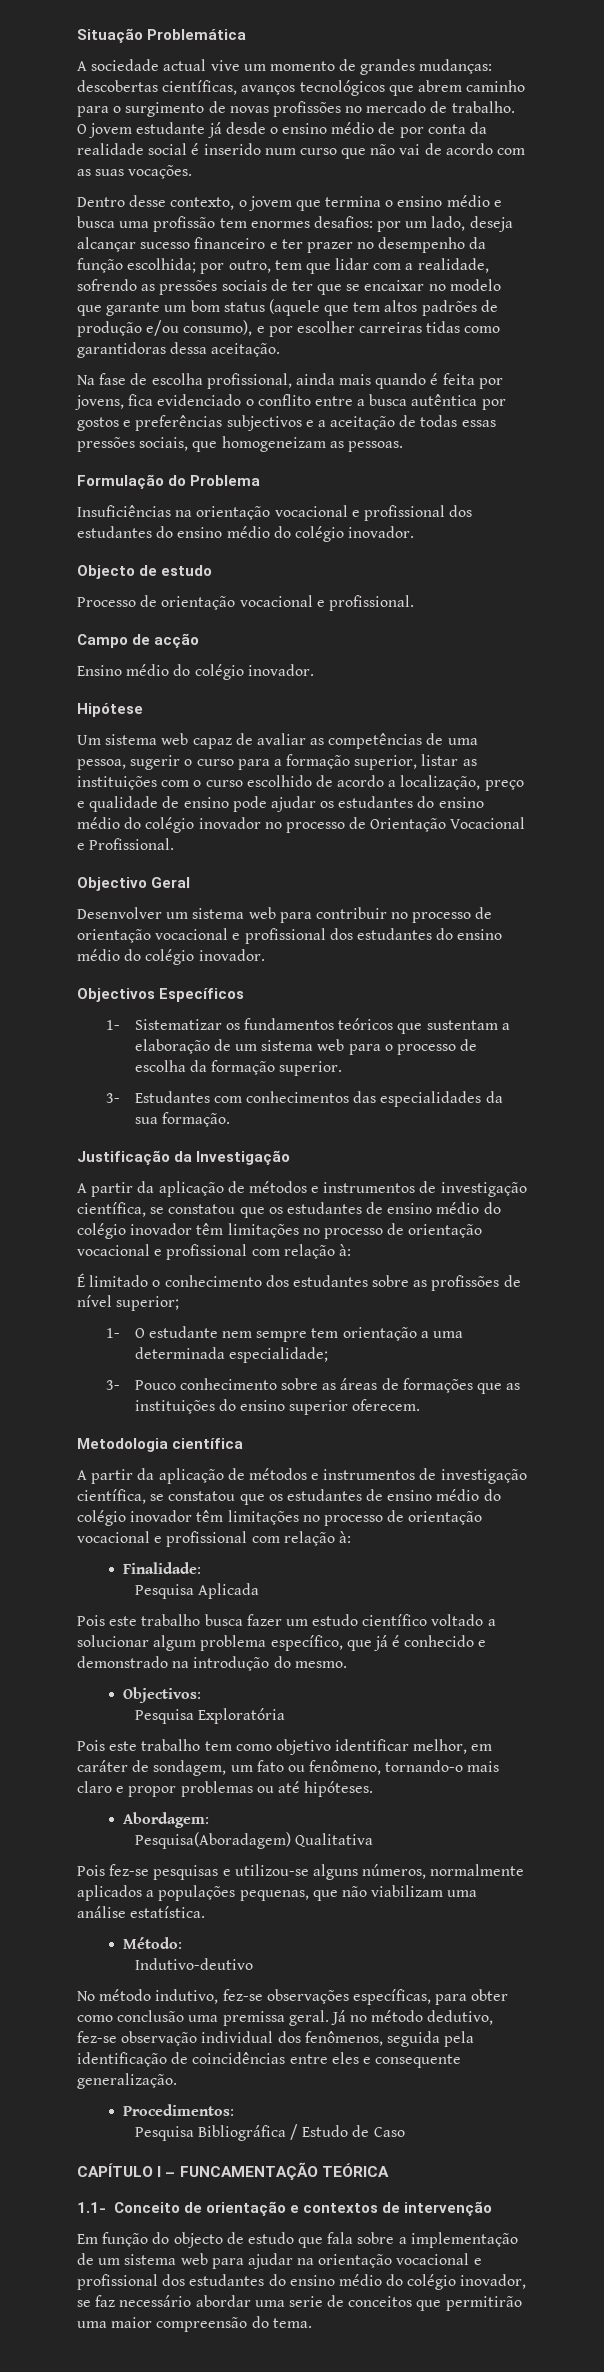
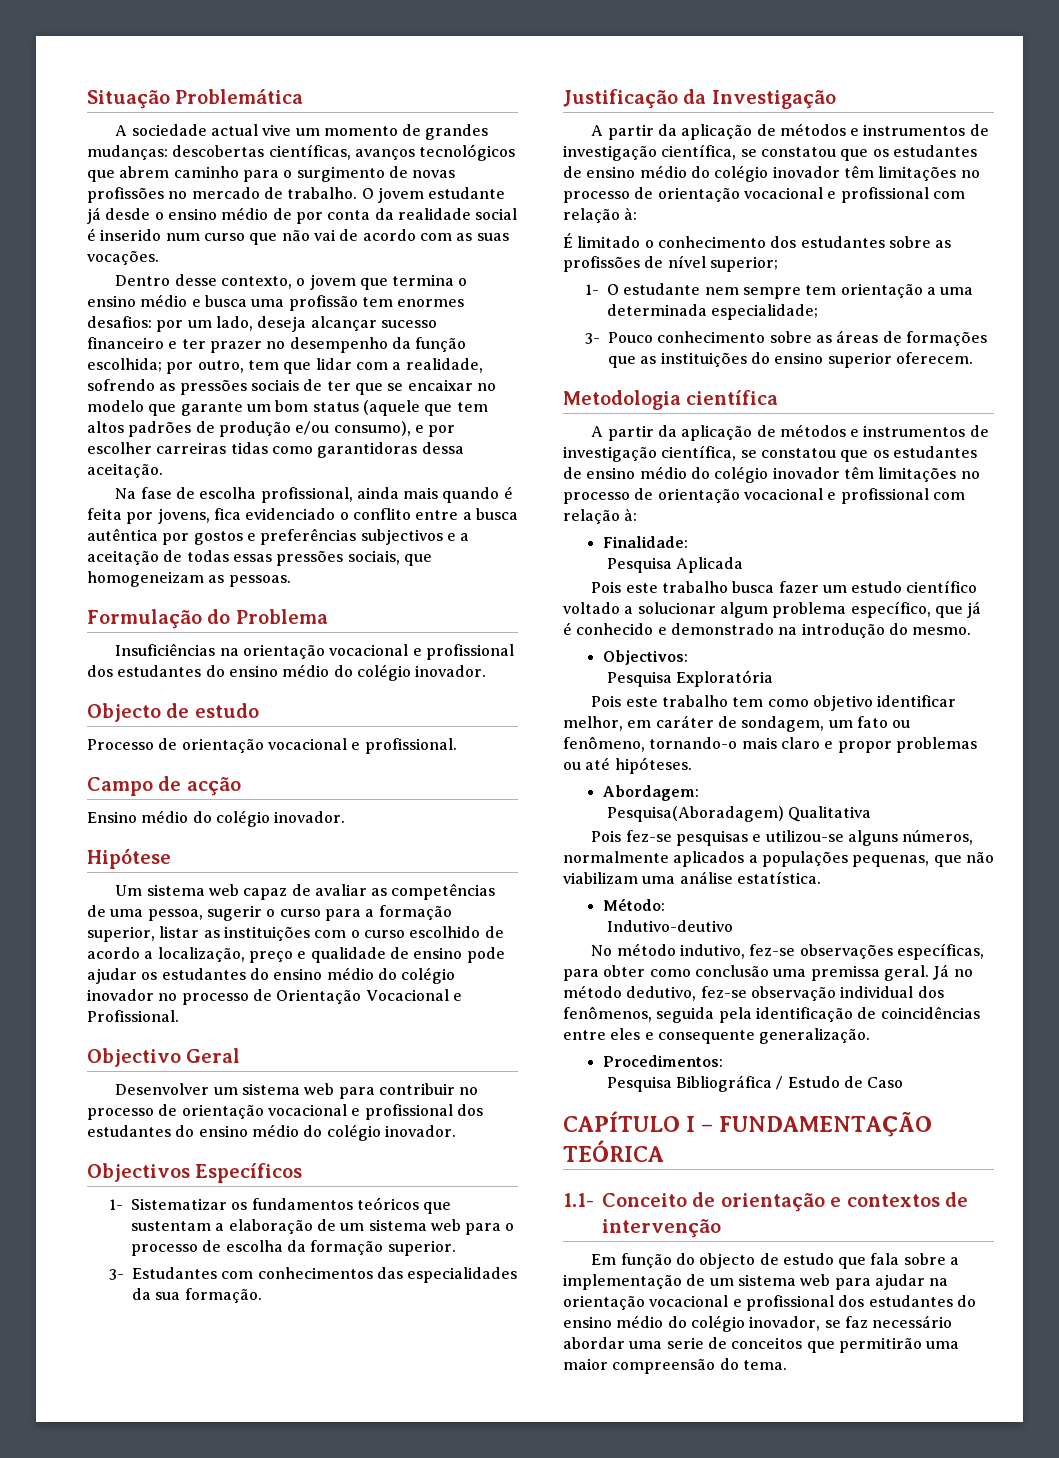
- CAPÍTULO I – FUNCAMENTAÇÃO TEÓRICA
+ CAPÍTULO I – FUNDAMENTAÇÃO TEÓRICA

